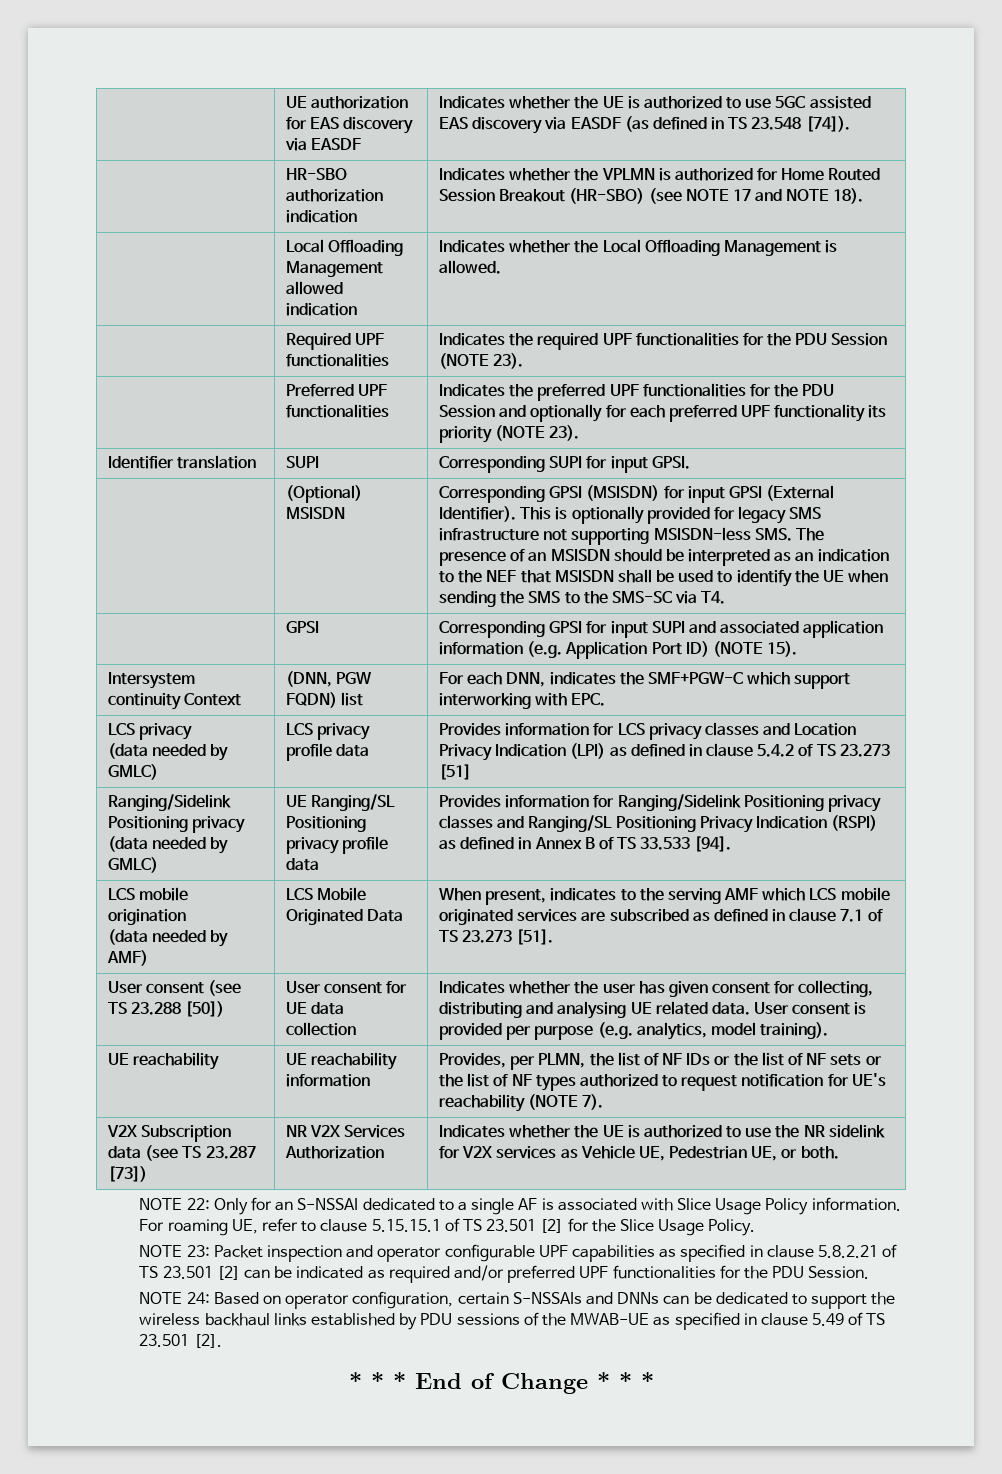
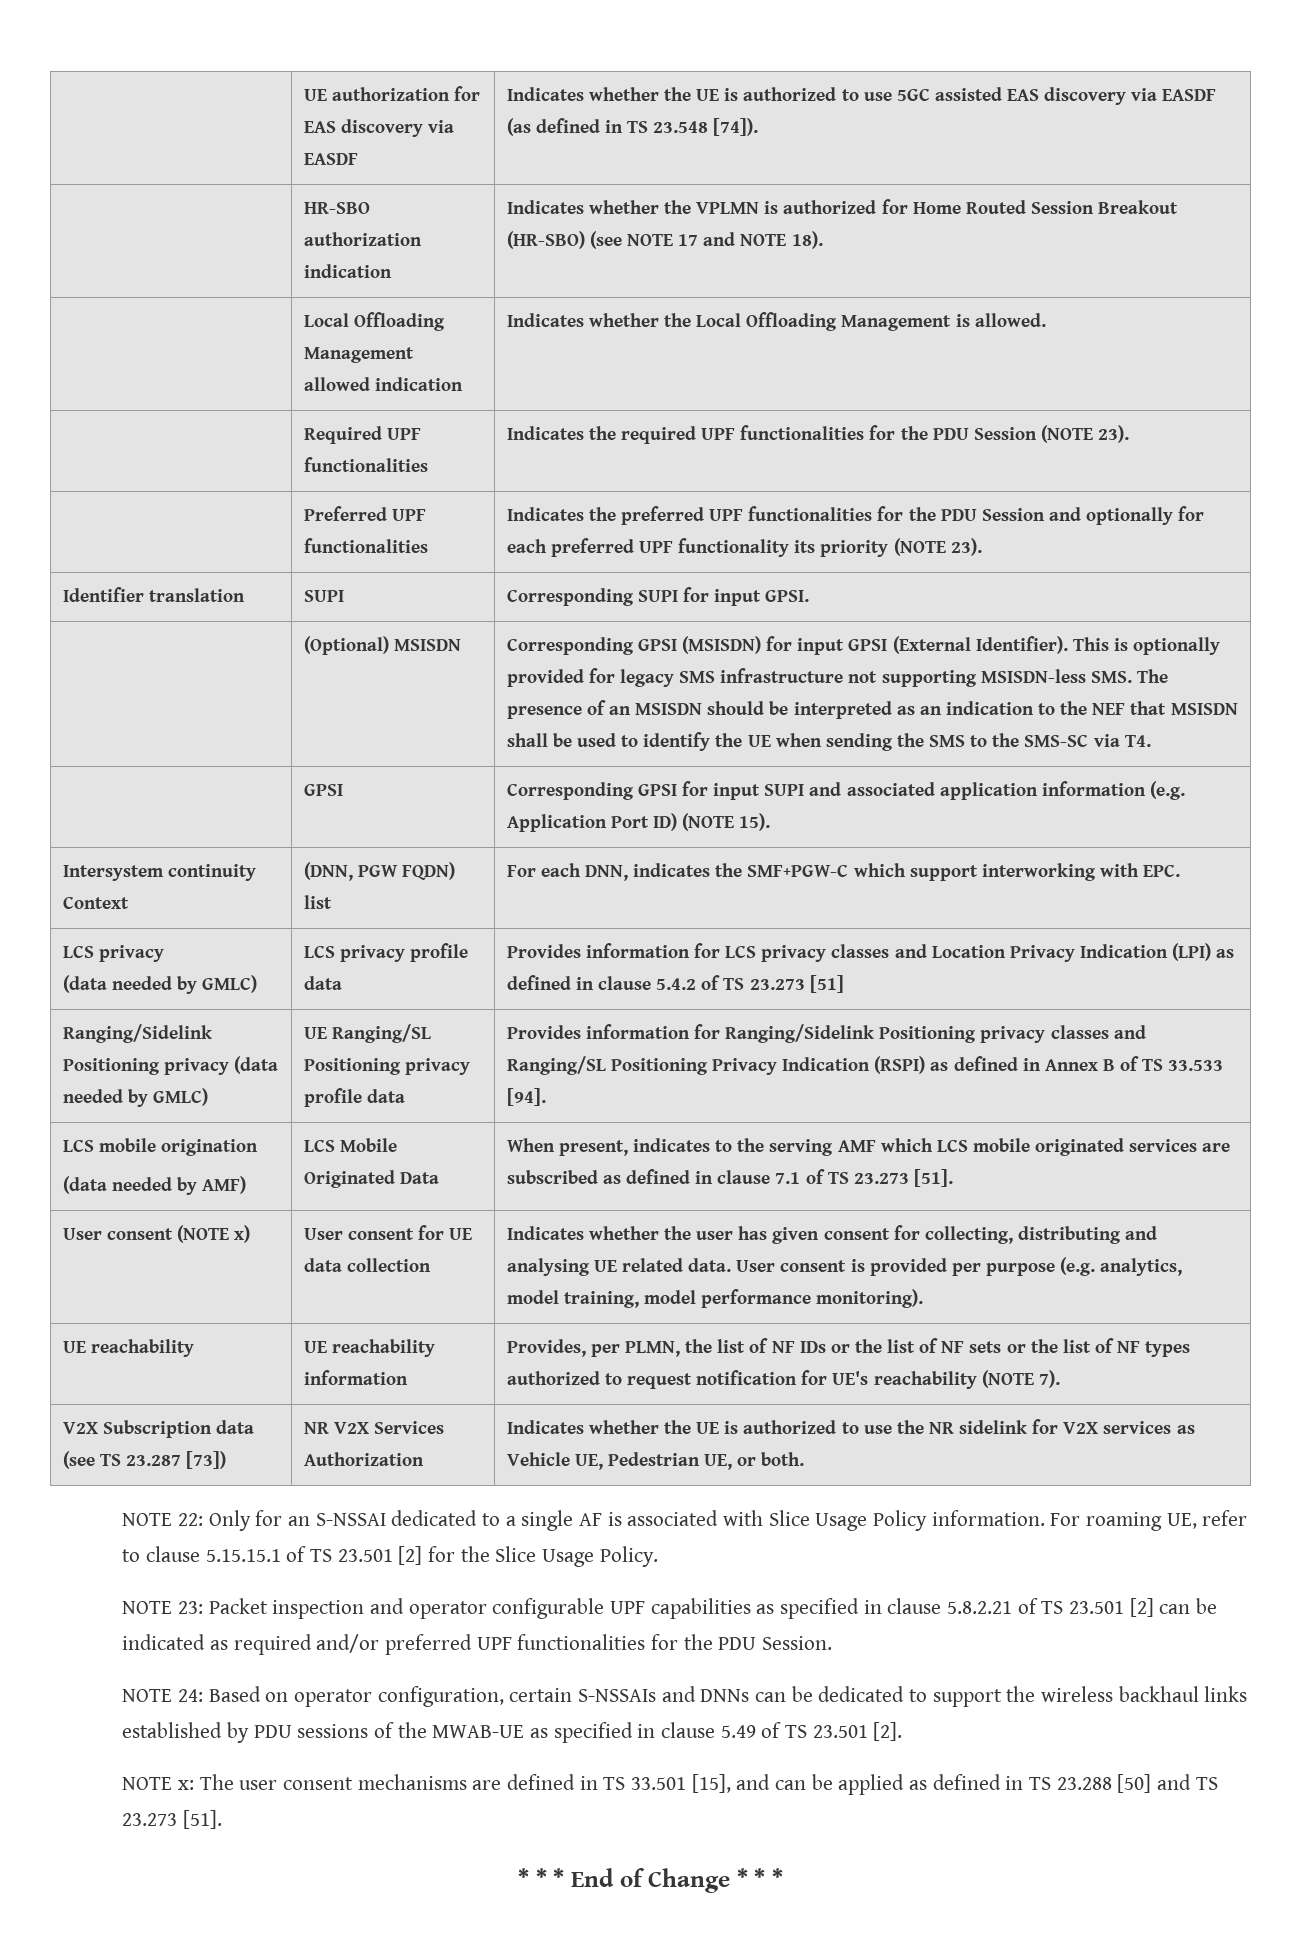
- User consent (see TS 23.288 [50]) | User consent for UE data collection | Indicates whether the user has given consent for collecting, distributing and analysing UE related data. User consent is provided per purpose (e.g. analytics, model training).
+ User consent (NOTE x) | User consent for UE data collection | Indicates whether the user has given consent for collecting, distributing and analysing UE related data. User consent is provided per purpose (e.g. analytics, model training, model performance monitoring).
+ NOTE x: The user consent mechanisms are defined in TS 33.501 [15], and can be applied as defined in TS 23.288 [50] and TS 23.273 [51].

